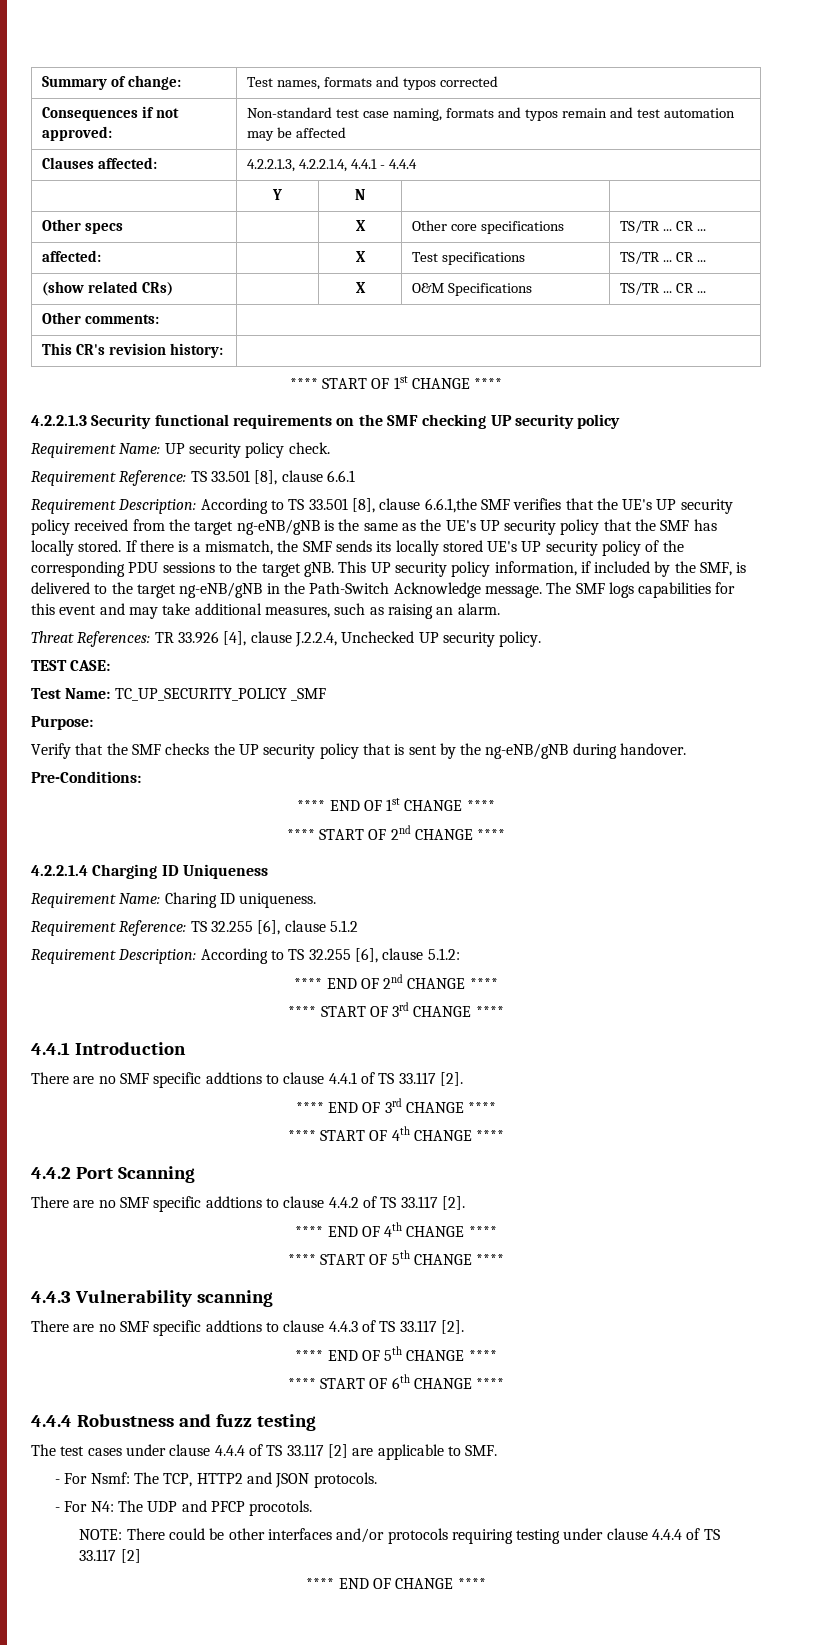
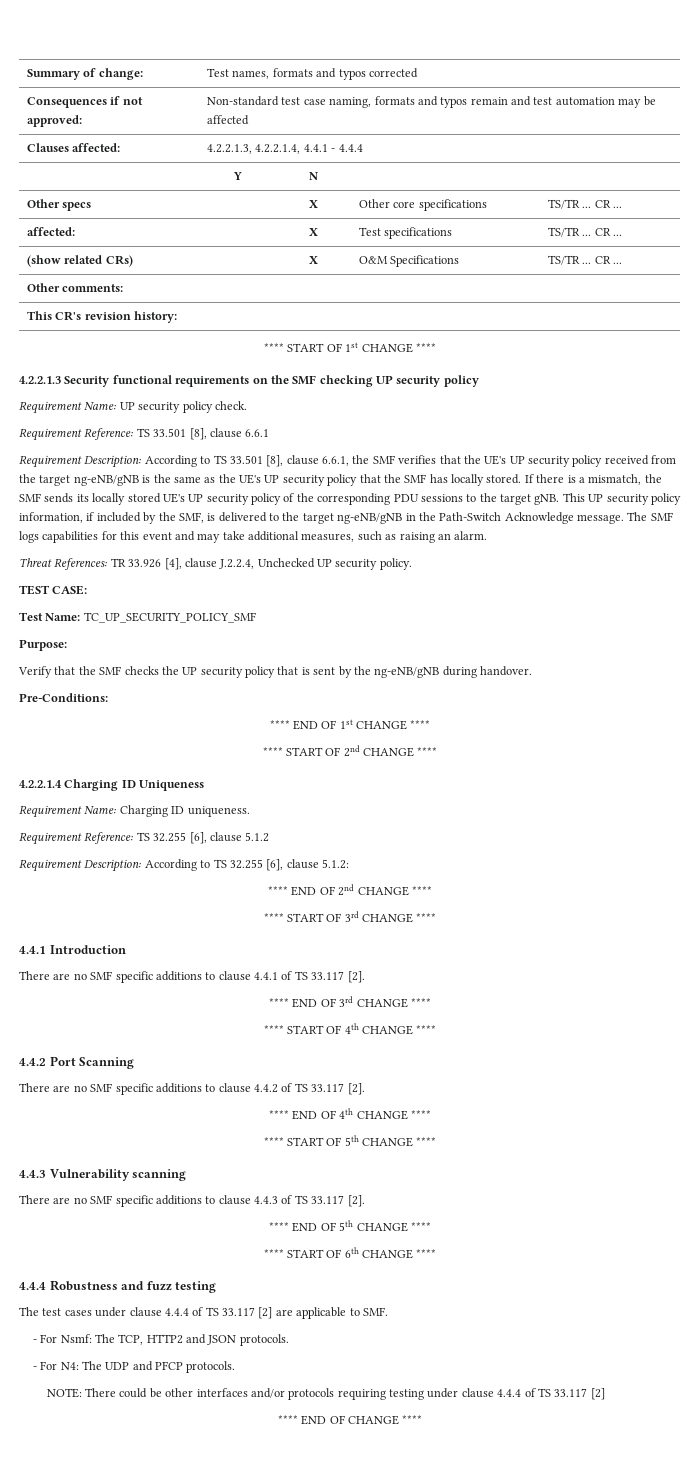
- Requirement Description: According to TS 33.501 [8], clause 6.6.1,the SMF verifies that the UE's UP security policy received from the target ng-eNB/gNB is the same as the UE's UP security policy that the SMF has locally stored.
+ Requirement Description: According to TS 33.501 [8], clause 6.6.1, the SMF verifies that the UE's UP security policy received from the target ng-eNB/gNB is the same as the UE's UP security policy that the SMF has locally stored.
- Test Name: TC_UP_SECURITY_POLICY _SMF
+ Test Name: TC_UP_SECURITY_POLICY_SMF
- Requirement Name: Charing ID uniqueness.
+ Requirement Name: Charging ID uniqueness.
- There are no SMF specific addtions to clause 4.4.1 of TS 33.117 [2].
+ There are no SMF specific additions to clause 4.4.1 of TS 33.117 [2].
- There are no SMF specific addtions to clause 4.4.2 of TS 33.117 [2].
+ There are no SMF specific additions to clause 4.4.2 of TS 33.117 [2].
- There are no SMF specific addtions to clause 4.4.3 of TS 33.117 [2].
+ There are no SMF specific additions to clause 4.4.3 of TS 33.117 [2].
- - For N4: The UDP and PFCP procotols.
+ - For N4: The UDP and PFCP protocols.

